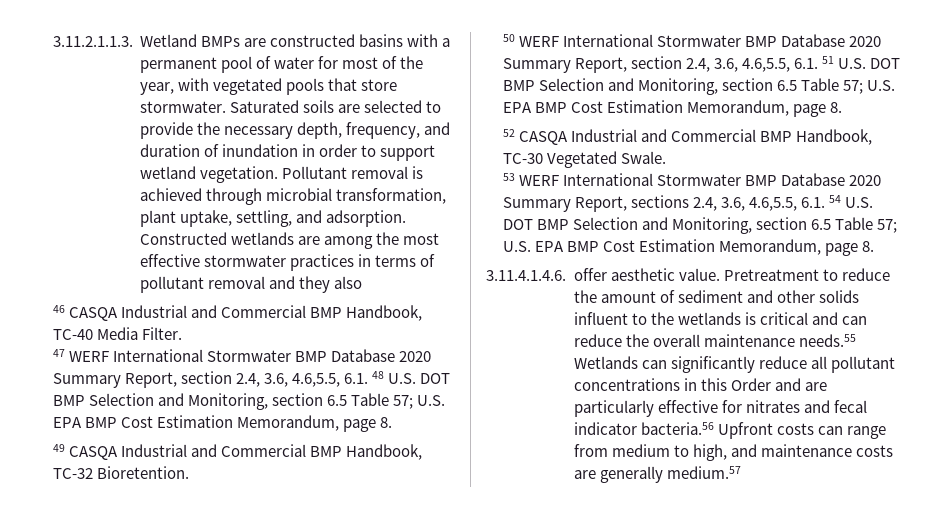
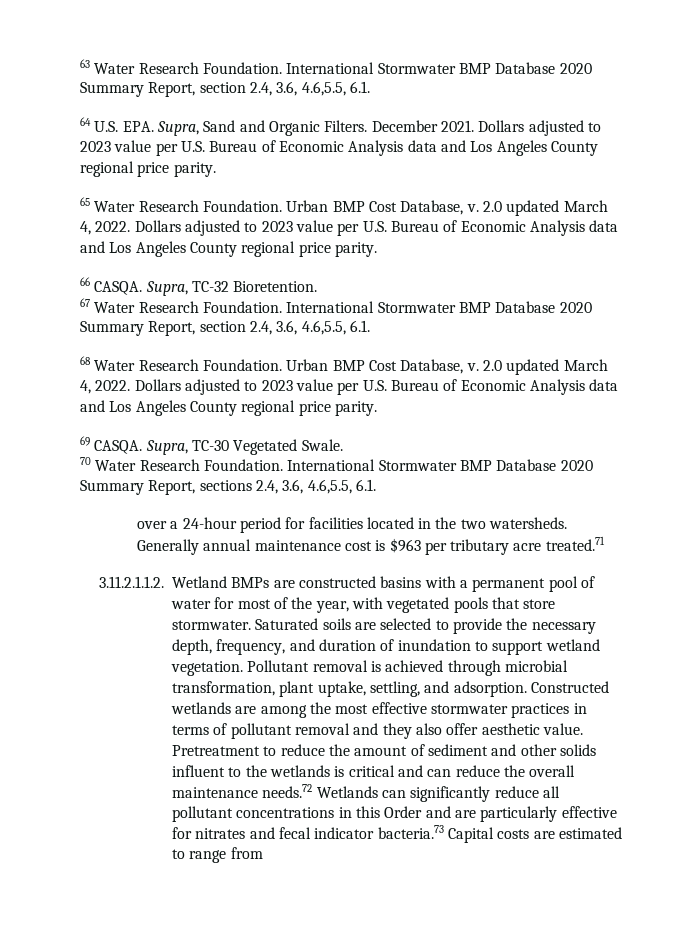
- 3.11.2.1.1.3. Wetland BMPs are constructed basins with a permanent pool of water for most of the year, with vegetated pools that store stormwater.
+ 63 Water Research Foundation. International Stormwater BMP Database 2020 Summary Report, section 2.4, 3.6, 4.6,5.5, 6.1.
+ 64 U.S. EPA. Supra, Sand and Organic Filters. December 2021. Dollars adjusted to 2023 value per U.S. Bureau of Economic Analysis data and Los Angeles County regional price parity.
+ 65 Water Research Foundation. Urban BMP Cost Database, v. 2.0 updated March 4, 2022. Dollars adjusted to 2023 value per U.S. Bureau of Economic Analysis data and Los Angeles County regional price parity.
+ 66 CASQA. Supra, TC-32 Bioretention.
+ 67 Water Research Foundation. International Stormwater BMP Database 2020 Summary Report, section 2.4, 3.6, 4.6,5.5, 6.1.
+ 68 Water Research Foundation. Urban BMP Cost Database, v. 2.0 updated March 4, 2022. Dollars adjusted to 2023 value per U.S. Bureau of Economic Analysis data and Los Angeles County regional price parity.
+ 69 CASQA. Supra, TC-30 Vegetated Swale.
+ 70 Water Research Foundation. International Stormwater BMP Database 2020 Summary Report, sections 2.4, 3.6, 4.6,5.5, 6.1.
+ over a 24-hour period for facilities located in the two watersheds. Generally annual maintenance cost is $963 per tributary acre treated.71
+ 3.11.2.1.1.2. Wetland BMPs are constructed basins with a permanent pool of water for most of the year, with vegetated pools that store stormwater.
- Saturated soils are selected to provide the necessary depth, frequency, and duration of inundation in order to support wetland vegetation.
+ Saturated soils are selected to provide the necessary depth, frequency, and duration of inundation to support wetland vegetation.
- Constructed wetlands are among the most effective stormwater practices in terms of pollutant removal and they also
- 46 CASQA Industrial and Commercial BMP Handbook, TC-40 Media Filter.
- 47 WERF International Stormwater BMP Database 2020 Summary Report, section 2.4, 3.6, 4.6,5.5, 6.1. 48 U.S. DOT BMP Selection and Monitoring, section 6.5 Table 57; U.S. EPA BMP Cost Estimation Memorandum, page 8.
- 49 CASQA Industrial and Commercial BMP Handbook, TC-32 Bioretention.
- 50 WERF International Stormwater BMP Database 2020 Summary Report, section 2.4, 3.6, 4.6,5.5, 6.1. 51 U.S. DOT BMP Selection and Monitoring, section 6.5 Table 57; U.S. EPA BMP Cost Estimation Memorandum, page 8.
- 52 CASQA Industrial and Commercial BMP Handbook, TC-30 Vegetated Swale.
- 53 WERF International Stormwater BMP Database 2020 Summary Report, sections 2.4, 3.6, 4.6,5.5, 6.1. 54 U.S. DOT BMP Selection and Monitoring, section 6.5 Table 57; U.S. EPA BMP Cost Estimation Memorandum, page 8.
- 3.11.4.1.4.6. offer aesthetic value.
+ Constructed wetlands are among the most effective stormwater practices in terms of pollutant removal and they also offer aesthetic value.
- Pretreatment to reduce the amount of sediment and other solids influent to the wetlands is critical and can reduce the overall maintenance needs.55 Wetlands can significantly reduce all pollutant concentrations in this Order and are particularly effective for nitrates and fecal indicator bacteria.56 Upfront costs can range from medium to high, and maintenance costs are generally medium.57
+ Pretreatment to reduce the amount of sediment and other solids influent to the wetlands is critical and can reduce the overall maintenance needs.72 Wetlands can significantly reduce all pollutant concentrations in this Order and are particularly effective for nitrates and fecal indicator bacteria.73 Capital costs are estimated to range from

